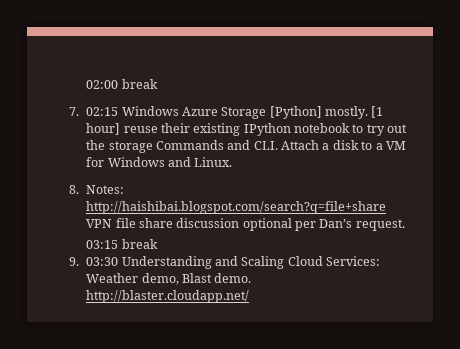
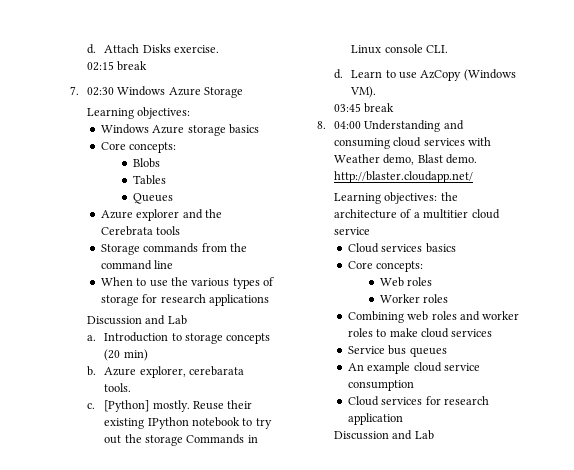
- 02:00 break
+ d. Attach Disks exercise.
+ 02:15 break
- 7. 02:15 Windows Azure Storage [Python] mostly. [1 hour] reuse their existing IPython notebook to try out the storage Commands and CLI. Attach a disk to a VM for Windows and Linux.
- 8. Notes: http://haishibai.blogspot.com/search?q=file+share VPN file share discussion optional per Dan’s request.
- 03:15 break
- 9. 03:30 Understanding and Scaling Cloud Services: Weather demo, Blast demo. http://blaster.cloudapp.net/
+ 7. 02:30 Windows Azure Storage
+ Learning objectives:
+ Windows Azure storage basics
+ Core concepts:
+ Blobs
+ Tables
+ Queues
+ Azure explorer and the Cerebrata tools
+ Storage commands from the command line
+ When to use the various types of storage for research applications
+ Discussion and Lab
+ a. Introduction to storage concepts (20 min)
+ b. Azure explorer, cerebarata tools.
+ c. [Python] mostly. Reuse their existing IPython notebook to try out the storage Commands in Linux console CLI.
+ d. Learn to use AzCopy (Windows VM).
+ 03:45 break
+ 8. 04:00 Understanding and consuming cloud services with Weather demo, Blast demo. http://blaster.cloudapp.net/
+ Learning objectives: the architecture of a multitier cloud service
+ Cloud services basics
+ Core concepts:
+ Web roles
+ Worker roles
+ Combining web roles and worker roles to make cloud services
+ Service bus queues
+ An example cloud service consumption
+ Cloud services for research application
+ Discussion and Lab

